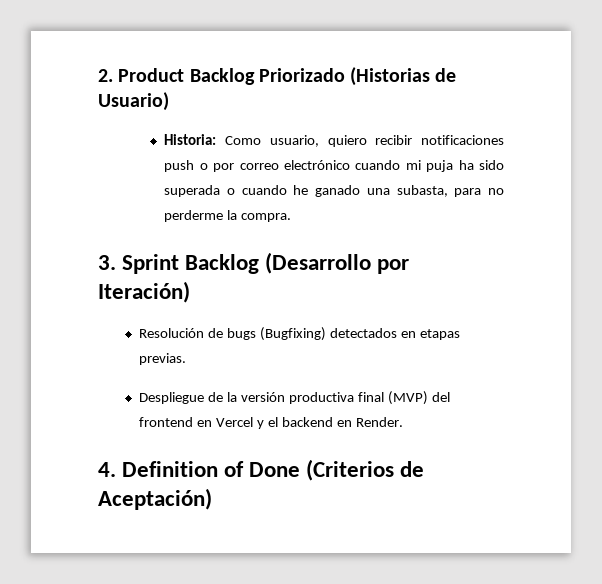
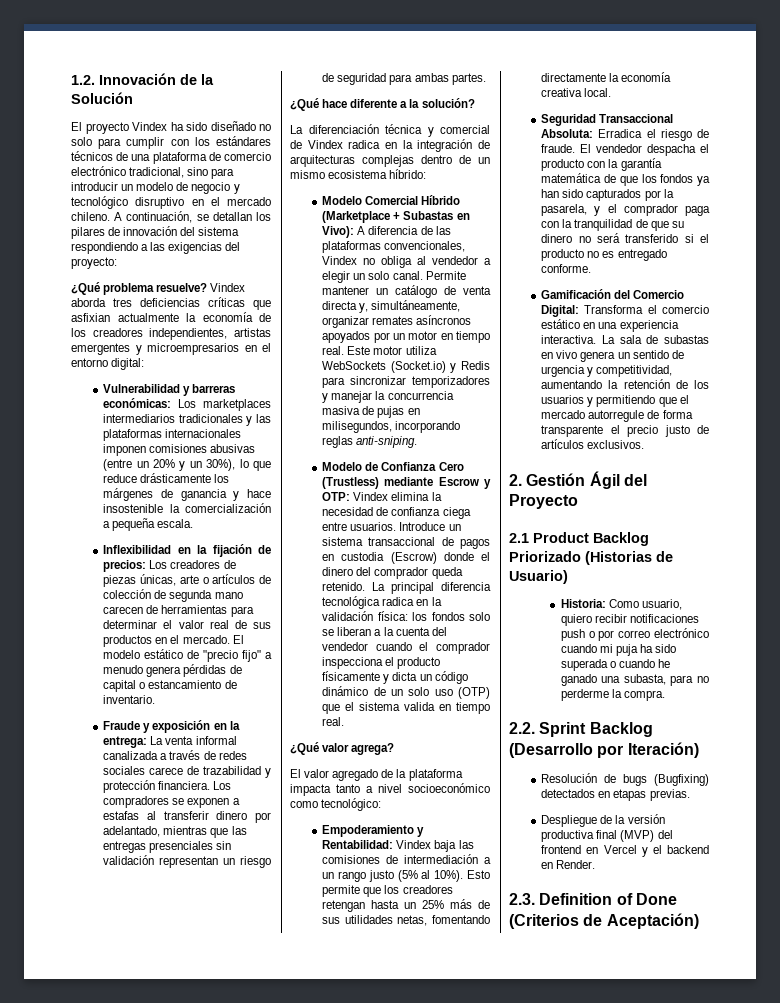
- 2. Product Backlog Priorizado (Historias de Usuario)
+ 1.2. Innovación de la Solución
+ El proyecto Vindex ha sido diseñado no solo para cumplir con los estándares técnicos de una plataforma de comercio electrónico tradicional, sino para introducir un modelo de negocio y tecnológico disruptivo en el mercado chileno. A continuación, se detallan los pilares de innovación del sistema respondiendo a las exigencias del proyecto:
+ ¿Qué problema resuelve? Vindex aborda tres deficiencias críticas que asfixian actualmente la economía de los creadores independientes, artistas emergentes y microempresarios en el entorno digital:
+ Vulnerabilidad y barreras económicas: Los marketplaces intermediarios tradicionales y las plataformas internacionales imponen comisiones abusivas (entre un 20% y un 30%), lo que reduce drásticamente los márgenes de ganancia y hace insostenible la comercialización a pequeña escala.
+ Inflexibilidad en la fijación de precios: Los creadores de piezas únicas, arte o artículos de colección de segunda mano carecen de herramientas para determinar el valor real de sus productos en el mercado. El modelo estático de "precio fijo" a menudo genera pérdidas de capital o estancamiento de inventario.
+ Fraude y exposición en la entrega: La venta informal canalizada a través de redes sociales carece de trazabilidad y protección financiera. Los compradores se exponen a estafas al transferir dinero por adelantado, mientras que las entregas presenciales sin validación representan un riesgo de seguridad para ambas partes.
+ ¿Qué hace diferente a la solución?
+ La diferenciación técnica y comercial de Vindex radica en la integración de arquitecturas complejas dentro de un mismo ecosistema híbrido:
+ Modelo Comercial Híbrido (Marketplace + Subastas en Vivo): A diferencia de las plataformas convencionales, Vindex no obliga al vendedor a elegir un solo canal. Permite mantener un catálogo de venta directa y, simultáneamente, organizar remates asíncronos apoyados por un motor en tiempo real. Este motor utiliza WebSockets (Socket.io) y Redis para sincronizar temporizadores y manejar la concurrencia masiva de pujas en milisegundos, incorporando reglas anti-sniping.
+ Modelo de Confianza Cero (Trustless) mediante Escrow y OTP: Vindex elimina la necesidad de confianza ciega entre usuarios. Introduce un sistema transaccional de pagos en custodia (Escrow) donde el dinero del comprador queda retenido. La principal diferencia tecnológica radica en la validación física: los fondos solo se liberan a la cuenta del vendedor cuando el comprador inspecciona el producto físicamente y dicta un código dinámico de un solo uso (OTP) que el sistema valida en tiempo real.
+ ¿Qué valor agrega?
+ El valor agregado de la plataforma impacta tanto a nivel socioeconómico como tecnológico:
+ Empoderamiento y Rentabilidad: Vindex baja las comisiones de intermediación a un rango justo (5% al 10%). Esto permite que los creadores retengan hasta un 25% más de sus utilidades netas, fomentando directamente la economía creativa local.
+ Seguridad Transaccional Absoluta: Erradica el riesgo de fraude. El vendedor despacha el producto con la garantía matemática de que los fondos ya han sido capturados por la pasarela, y el comprador paga con la tranquilidad de que su dinero no será transferido si el producto no es entregado conforme.
+ Gamificación del Comercio Digital: Transforma el comercio estático en una experiencia interactiva. La sala de subastas en vivo genera un sentido de urgencia y competitividad, aumentando la retención de los usuarios y permitiendo que el mercado autorregule de forma transparente el precio justo de artículos exclusivos.
+ 2. Gestión Ágil del Proyecto
+ 2.1 Product Backlog Priorizado (Historias de Usuario)
- 3. Sprint Backlog (Desarrollo por Iteración)
+ 2.2. Sprint Backlog (Desarrollo por Iteración)
- 4. Definition of Done (Criterios de Aceptación)
+ 2.3. Definition of Done (Criterios de Aceptación)

